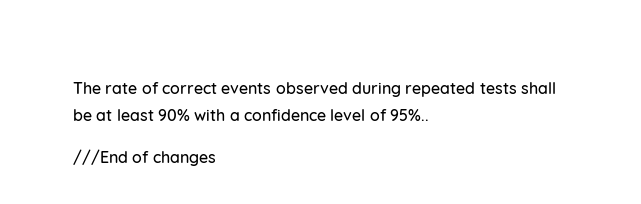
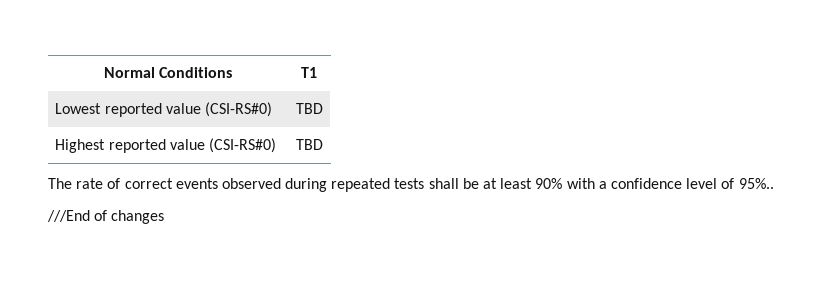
+ Normal Conditions | T1
+ Lowest reported value (CSI-RS#0) | TBD
+ Highest reported value (CSI-RS#0) | TBD

